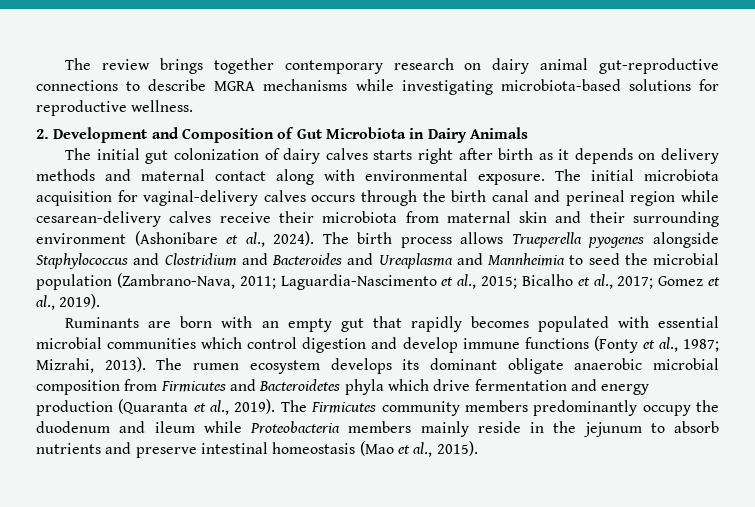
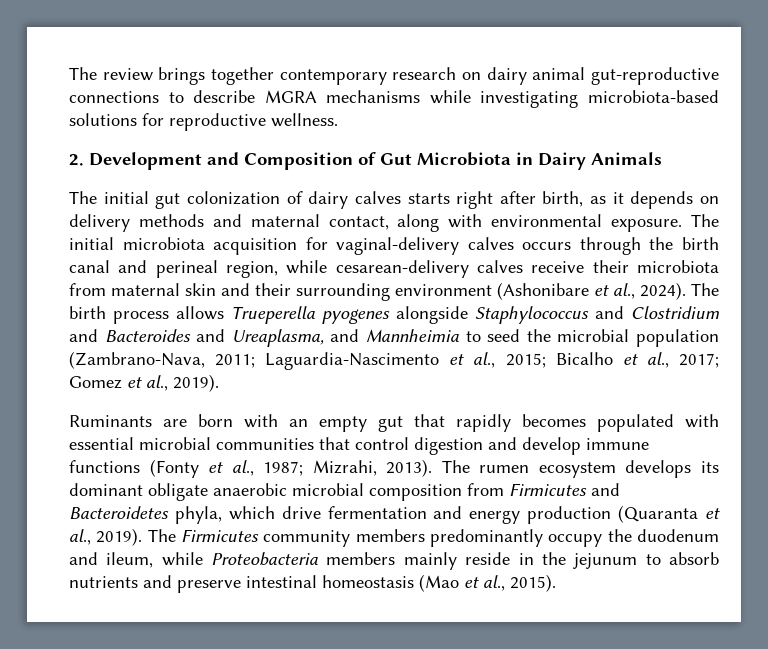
- The initial gut colonization of dairy calves starts right after birth as it depends on delivery methods and maternal contact along with environmental exposure.
+ The initial gut colonization of dairy calves starts right after birth, as it depends on delivery methods and maternal contact, along with environmental exposure.
- The initial microbiota acquisition for vaginal-delivery calves occurs through the birth canal and perineal region while cesarean-delivery calves receive their microbiota from maternal skin and their surrounding environment (Ashonibare et al., 2024).
+ The initial microbiota acquisition for vaginal-delivery calves occurs through the birth canal and perineal region, while cesarean-delivery calves receive their microbiota from maternal skin and their surrounding environment (Ashonibare et al., 2024).
- The birth process allows Trueperella pyogenes alongside Staphylococcus and Clostridium and Bacteroides and Ureaplasma and Mannheimia to seed the microbial population (Zambrano-Nava, 2011; Laguardia-Nascimento et al., 2015; Bicalho et al., 2017; Gomez et al., 2019).
+ The birth process allows Trueperella pyogenes alongside Staphylococcus and Clostridium and Bacteroides and Ureaplasma, and Mannheimia to seed the microbial population (Zambrano-Nava, 2011; Laguardia-Nascimento et al., 2015; Bicalho et al., 2017; Gomez et al., 2019).
- Ruminants are born with an empty gut that rapidly becomes populated with essential microbial communities which control digestion and develop immune functions (Fonty et al., 1987; Mizrahi, 2013).
+ Ruminants are born with an empty gut that rapidly becomes populated with essential microbial communities that control digestion and develop immune functions (Fonty et al., 1987; Mizrahi, 2013).
- The rumen ecosystem develops its dominant obligate anaerobic microbial composition from Firmicutes and Bacteroidetes phyla which drive fermentation and energy production (Quaranta et al., 2019).
+ The rumen ecosystem develops its dominant obligate anaerobic microbial composition from Firmicutes and Bacteroidetes phyla, which drive fermentation and energy production (Quaranta et al., 2019).
- The Firmicutes community members predominantly occupy the duodenum and ileum while Proteobacteria members mainly reside in the jejunum to absorb nutrients and preserve intestinal homeostasis (Mao et al., 2015).
+ The Firmicutes community members predominantly occupy the duodenum and ileum, while Proteobacteria members mainly reside in the jejunum to absorb nutrients and preserve intestinal homeostasis (Mao et al., 2015).

